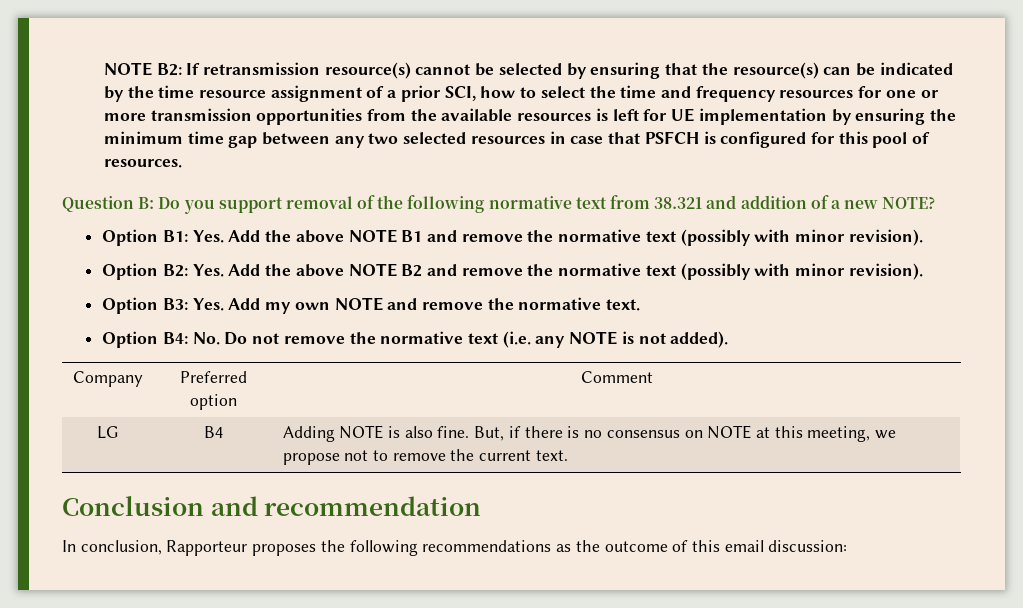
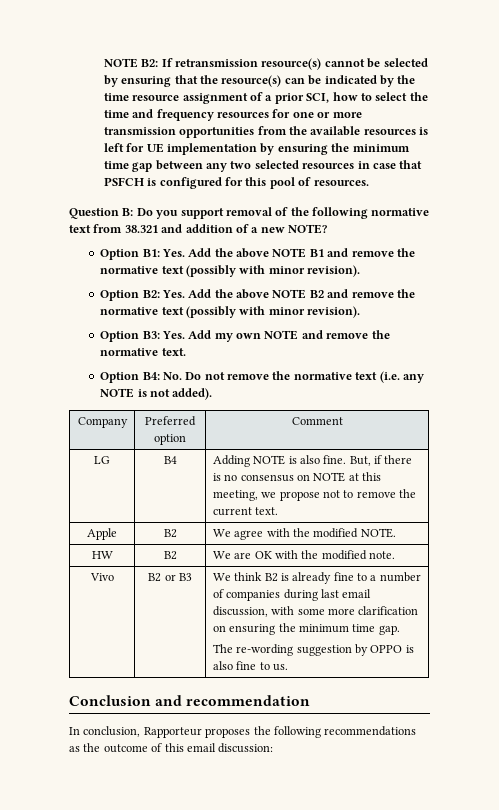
+ Apple | B2 | We agree with the modified NOTE.
+ HW | B2 | We are OK with the modified note.
+ Vivo | B2 or B3 | We think B2 is already fine to a number of companies during last email discussion, with some more clarification on ensuring the minimum time gap.
+ The re-wording suggestion by OPPO is also fine to us.

